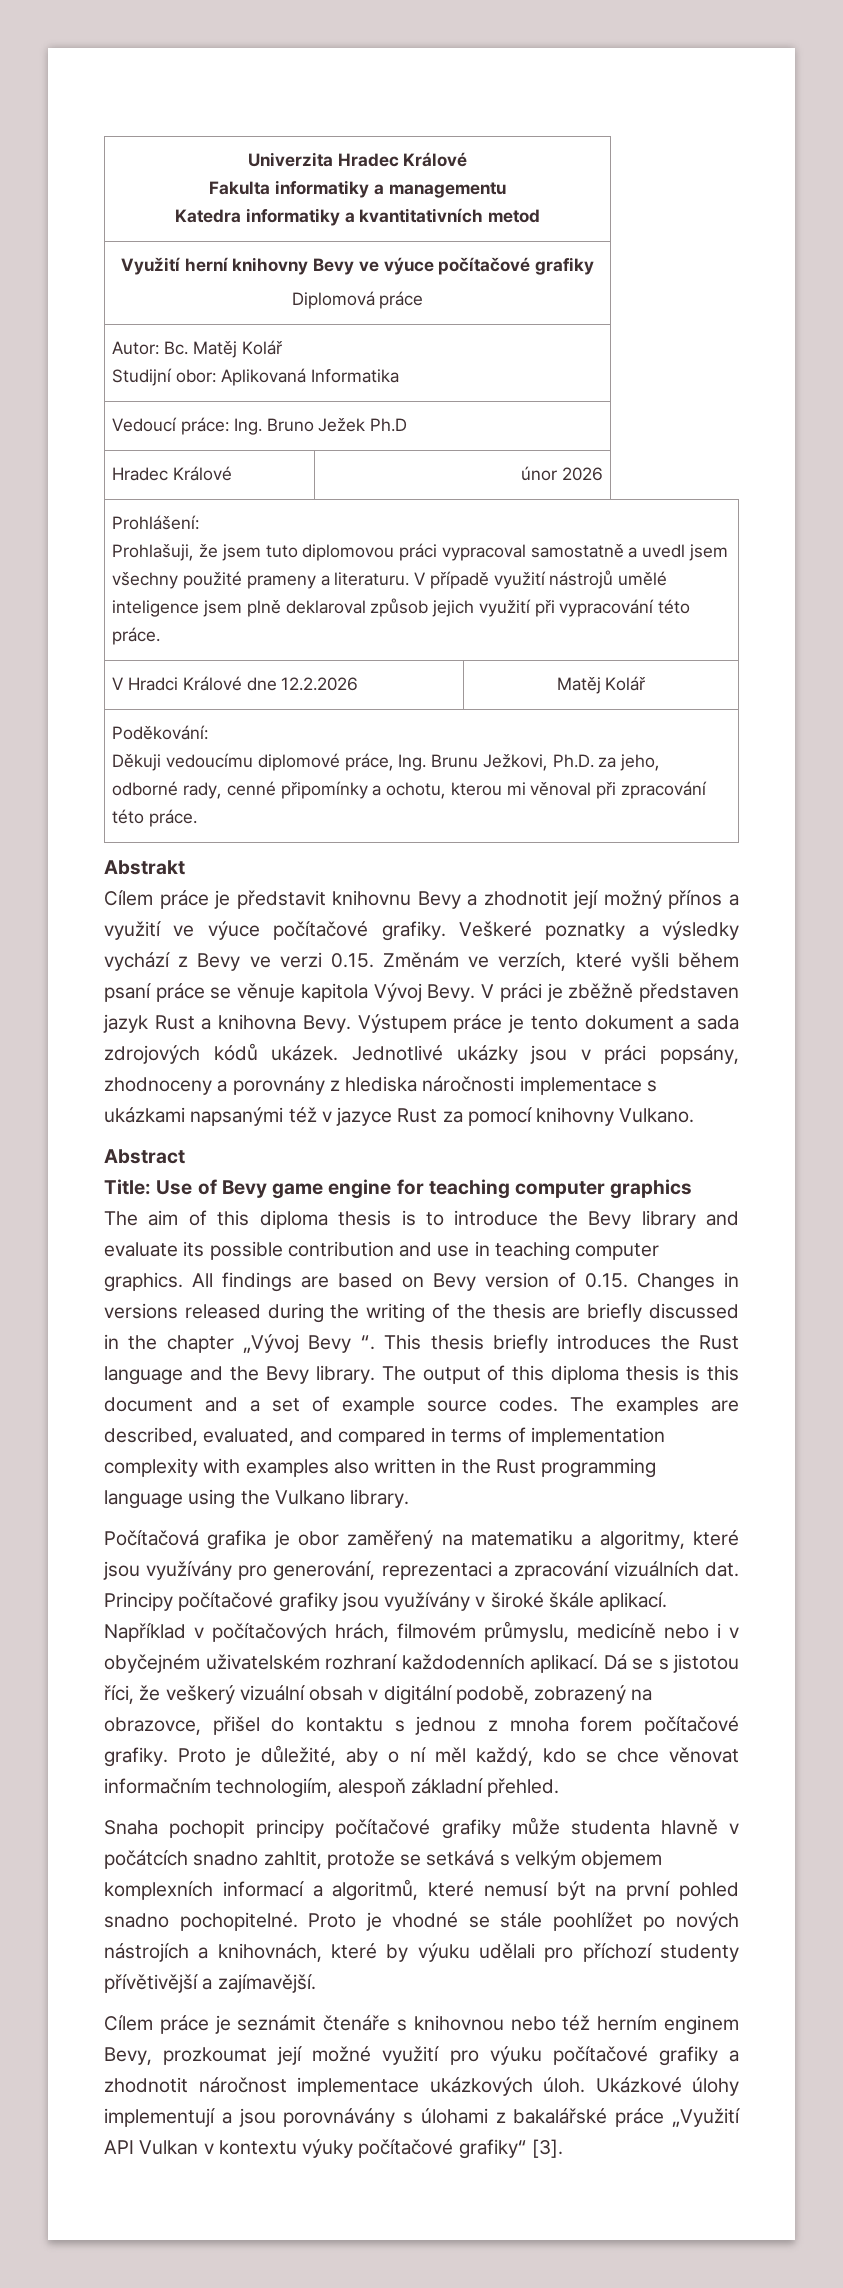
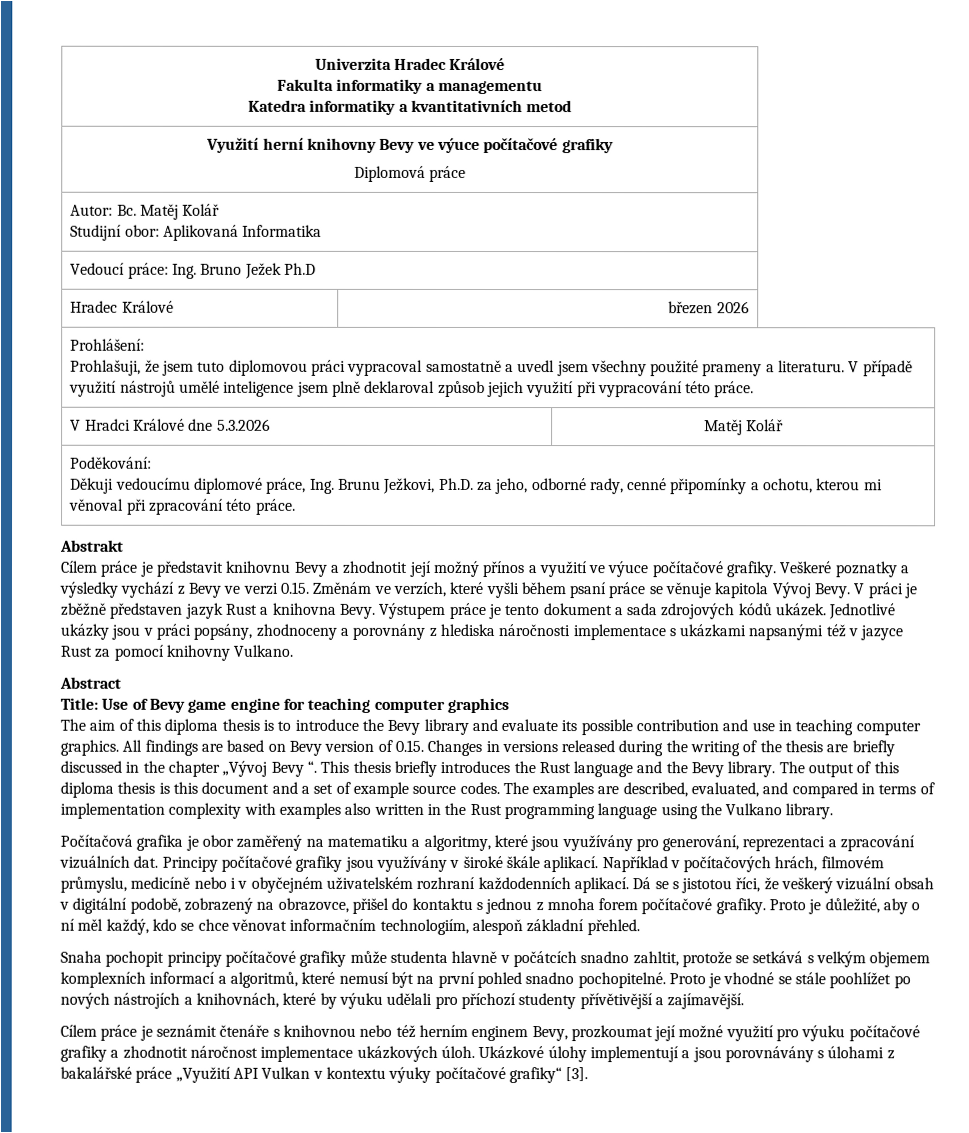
- Hradec Králové | únor 2026
+ Hradec Králové | březen 2026
- V Hradci Králové dne 12.2.2026 | Matěj Kolář
+ V Hradci Králové dne 5.3.2026 | Matěj Kolář

